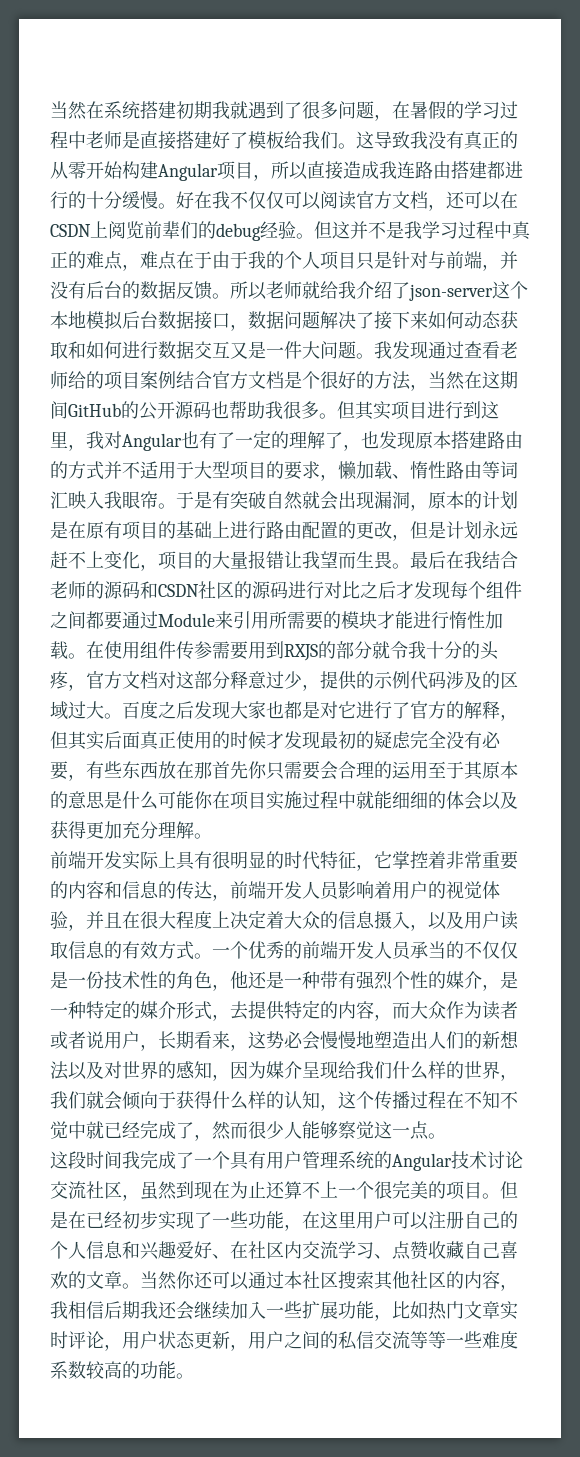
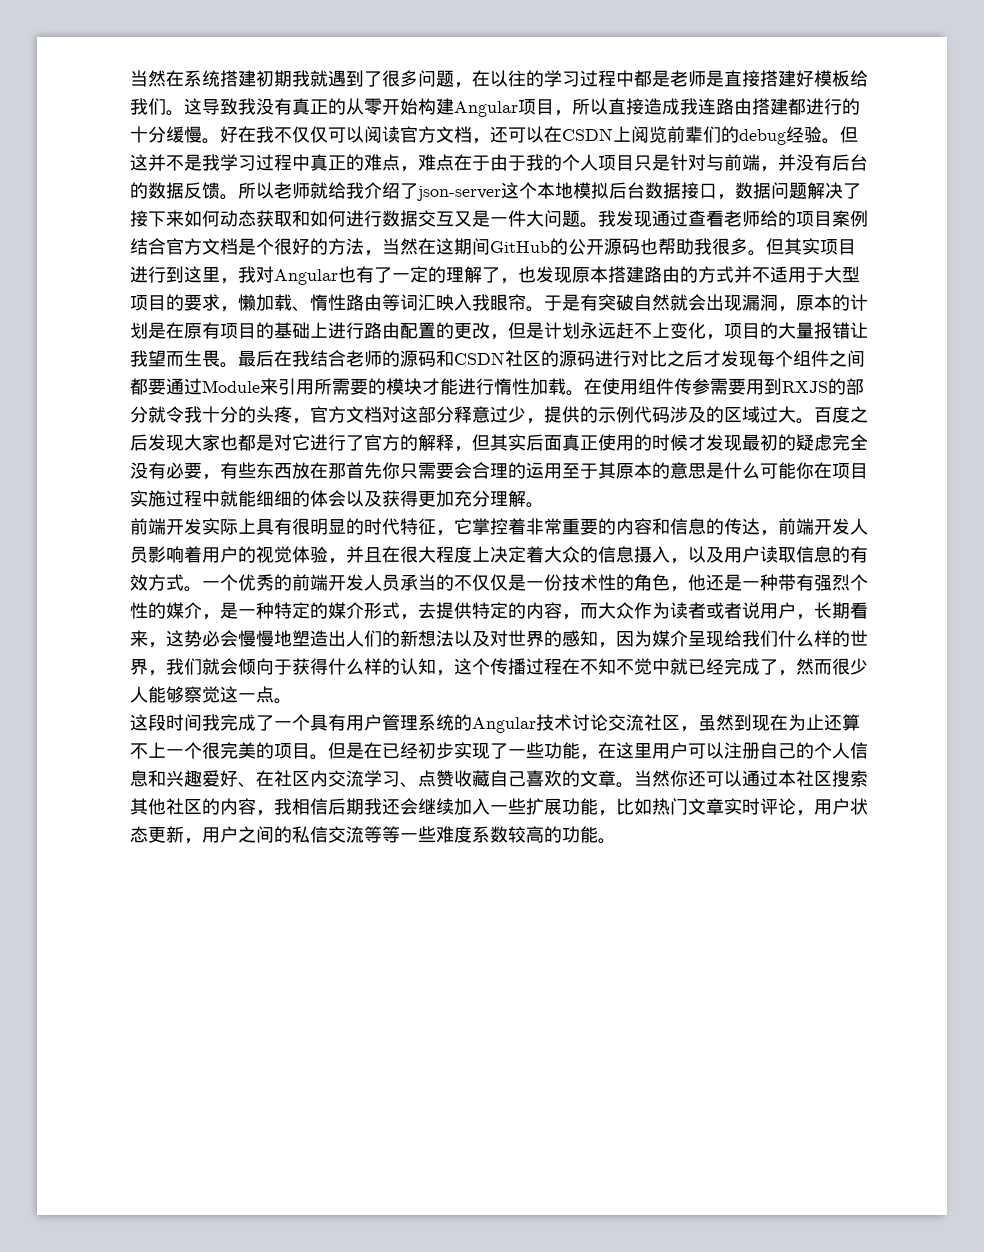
- 当然在系统搭建初期我就遇到了很多问题，在暑假的学习过程中老师是直接搭建好了模板给我们。
+ 当然在系统搭建初期我就遇到了很多问题，在以往的学习过程中都是老师是直接搭建好模板给我们。

